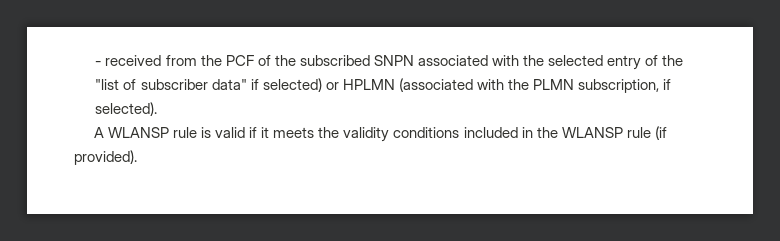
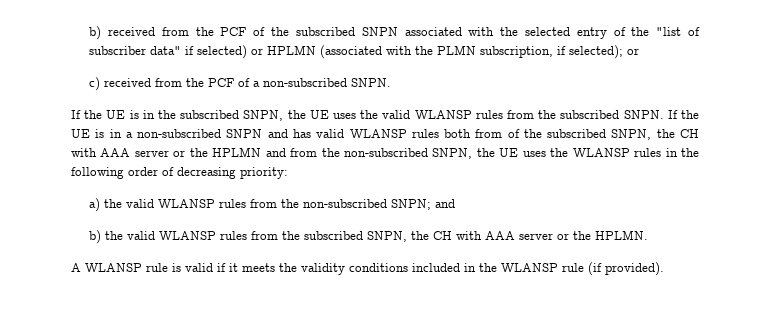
- - received from the PCF of the subscribed SNPN associated with the selected entry of the "list of subscriber data" if selected) or HPLMN (associated with the PLMN subscription, if selected).
+ b) received from the PCF of the subscribed SNPN associated with the selected entry of the "list of subscriber data" if selected) or HPLMN (associated with the PLMN subscription, if selected); or
+ c) received from the PCF of a non-subscribed SNPN.
+ If the UE is in the subscribed SNPN, the UE uses the valid WLANSP rules from the subscribed SNPN. If the UE is in a non-subscribed SNPN and has valid WLANSP rules both from of the subscribed SNPN, the CH with AAA server or the HPLMN and from the non-subscribed SNPN, the UE uses the WLANSP rules in the following order of decreasing priority:
+ a) the valid WLANSP rules from the non-subscribed SNPN; and
+ b) the valid WLANSP rules from the subscribed SNPN, the CH with AAA server or the HPLMN.

